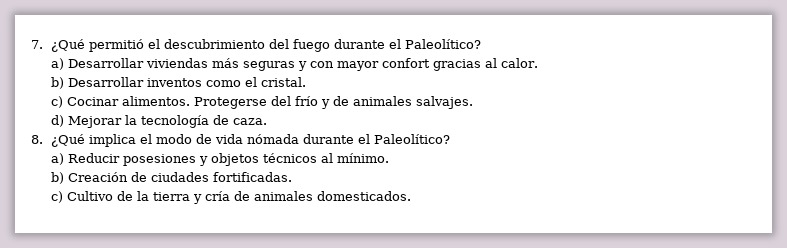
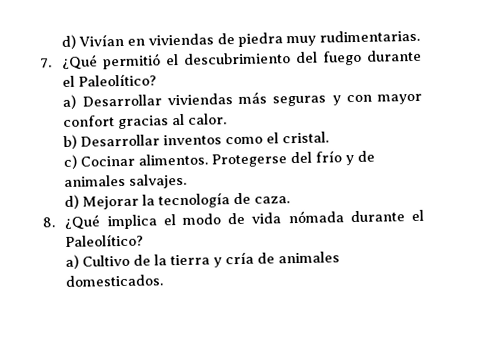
+ d) Vivían en viviendas de piedra muy rudimentarias.
- a) Reducir posesiones y objetos técnicos al mínimo.
- b) Creación de ciudades fortificadas.
- c) Cultivo de la tierra y cría de animales domesticados.
+ a) Cultivo de la tierra y cría de animales domesticados.

